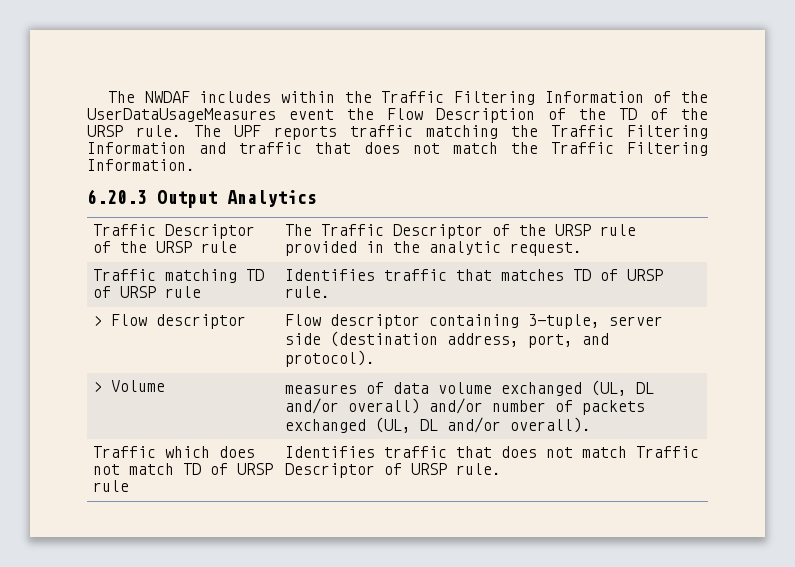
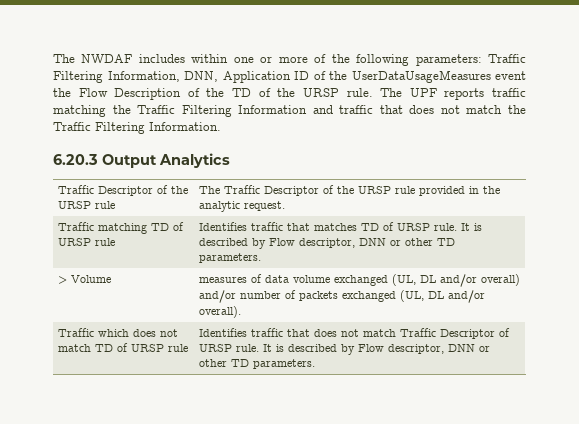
- The NWDAF includes within the Traffic Filtering Information of the UserDataUsageMeasures event the Flow Description of the TD of the URSP rule.
+ The NWDAF includes within one or more of the following parameters: Traffic Filtering Information, DNN, Application ID of the UserDataUsageMeasures event the Flow Description of the TD of the URSP rule.
- Traffic matching TD of URSP rule | Identifies traffic that matches TD of URSP rule.
- > Flow descriptor | Flow descriptor containing 3-tuple, server side (destination address, port, and protocol).
+ Traffic matching TD of URSP rule | Identifies traffic that matches TD of URSP rule. It is described by Flow descriptor, DNN or other TD parameters.
- Traffic which does not match TD of URSP rule | Identifies traffic that does not match Traffic Descriptor of URSP rule.
+ Traffic which does not match TD of URSP rule | Identifies traffic that does not match Traffic Descriptor of URSP rule. It is described by Flow descriptor, DNN or other TD parameters.

